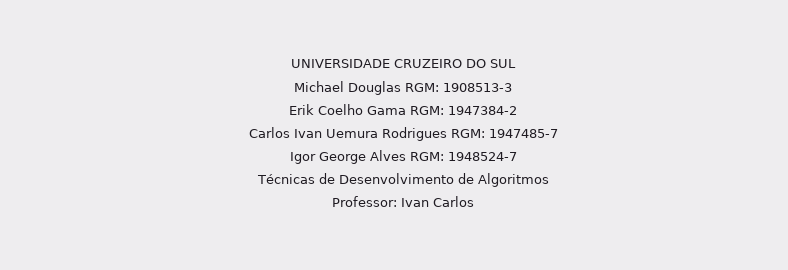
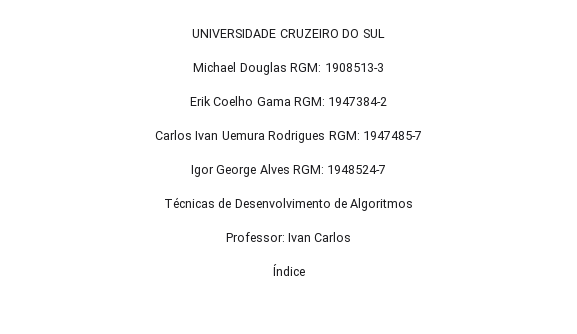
+ Índice

